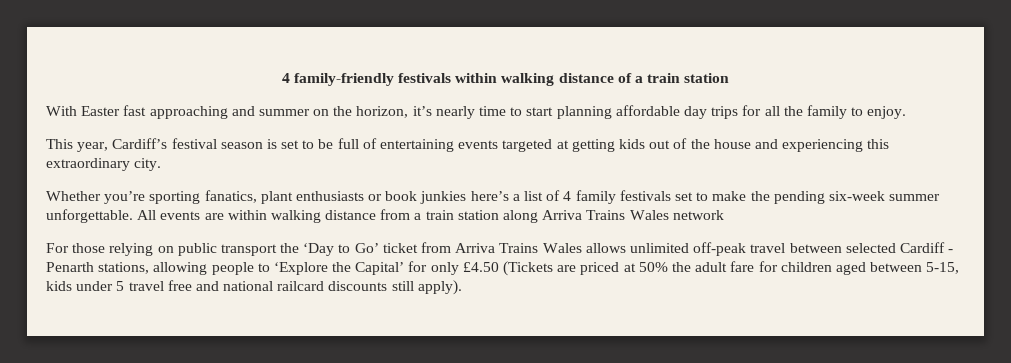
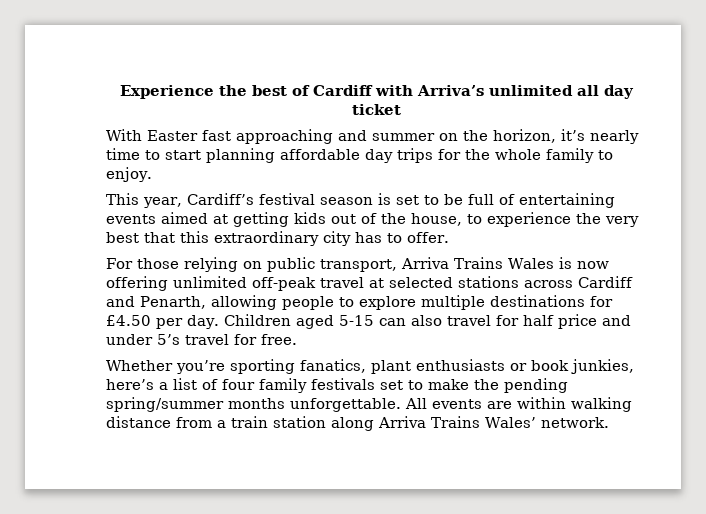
- 4 family-friendly festivals within walking distance of a train station
+ Experience the best of Cardiff with Arriva’s unlimited all day ticket
- With Easter fast approaching and summer on the horizon, it’s nearly time to start planning affordable day trips for all the family to enjoy.
+ With Easter fast approaching and summer on the horizon, it’s nearly time to start planning affordable day trips for the whole family to enjoy.
- This year, Cardiff’s festival season is set to be full of entertaining events targeted at getting kids out of the house and experiencing this extraordinary city.
+ This year, Cardiff’s festival season is set to be full of entertaining events aimed at getting kids out of the house, to experience the very best that this extraordinary city has to offer.
+ For those relying on public transport, Arriva Trains Wales is now offering unlimited off-peak travel at selected stations across Cardiff and Penarth, allowing people to explore multiple destinations for £4.50 per day. Children aged 5-15 can also travel for half price and under 5’s travel for free.
- Whether you’re sporting fanatics, plant enthusiasts or book junkies here’s a list of 4 family festivals set to make the pending six-week summer unforgettable.
+ Whether you’re sporting fanatics, plant enthusiasts or book junkies, here’s a list of four family festivals set to make the pending spring/summer months unforgettable.
- All events are within walking distance from a train station along Arriva Trains Wales network
- For those relying on public transport the ‘Day to Go’ ticket from Arriva Trains Wales allows unlimited off-peak travel between selected Cardiff - Penarth stations, allowing people to ‘Explore the Capital’ for only £4.50 (Tickets are priced at 50% the adult fare for children aged between 5-15, kids under 5 travel free and national railcard discounts still apply).
+ All events are within walking distance from a train station along Arriva Trains Wales’ network.

